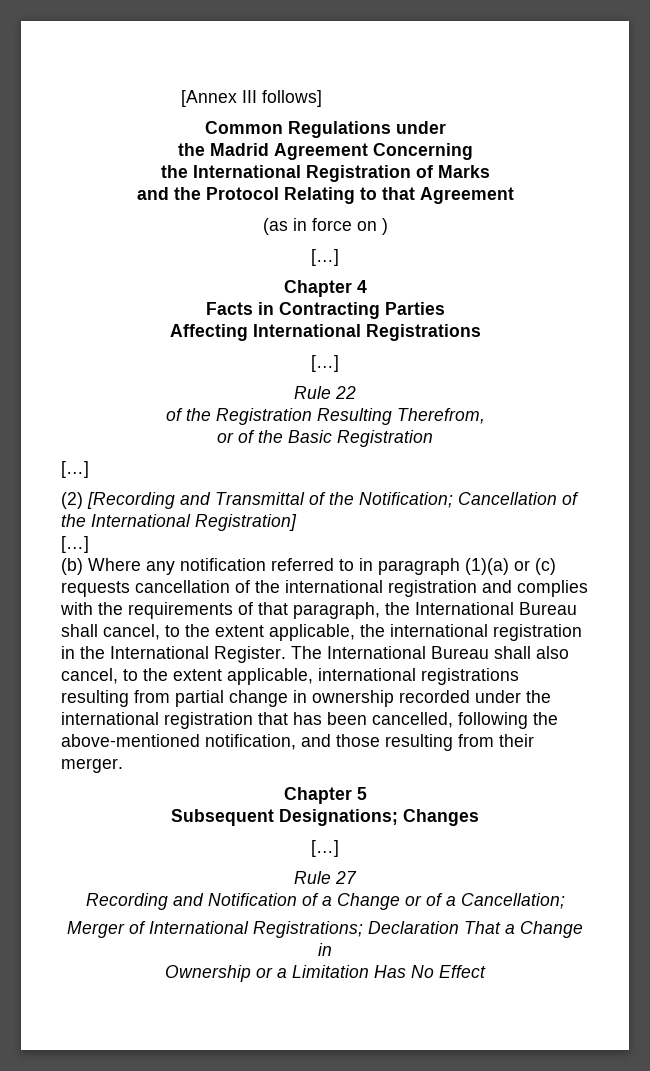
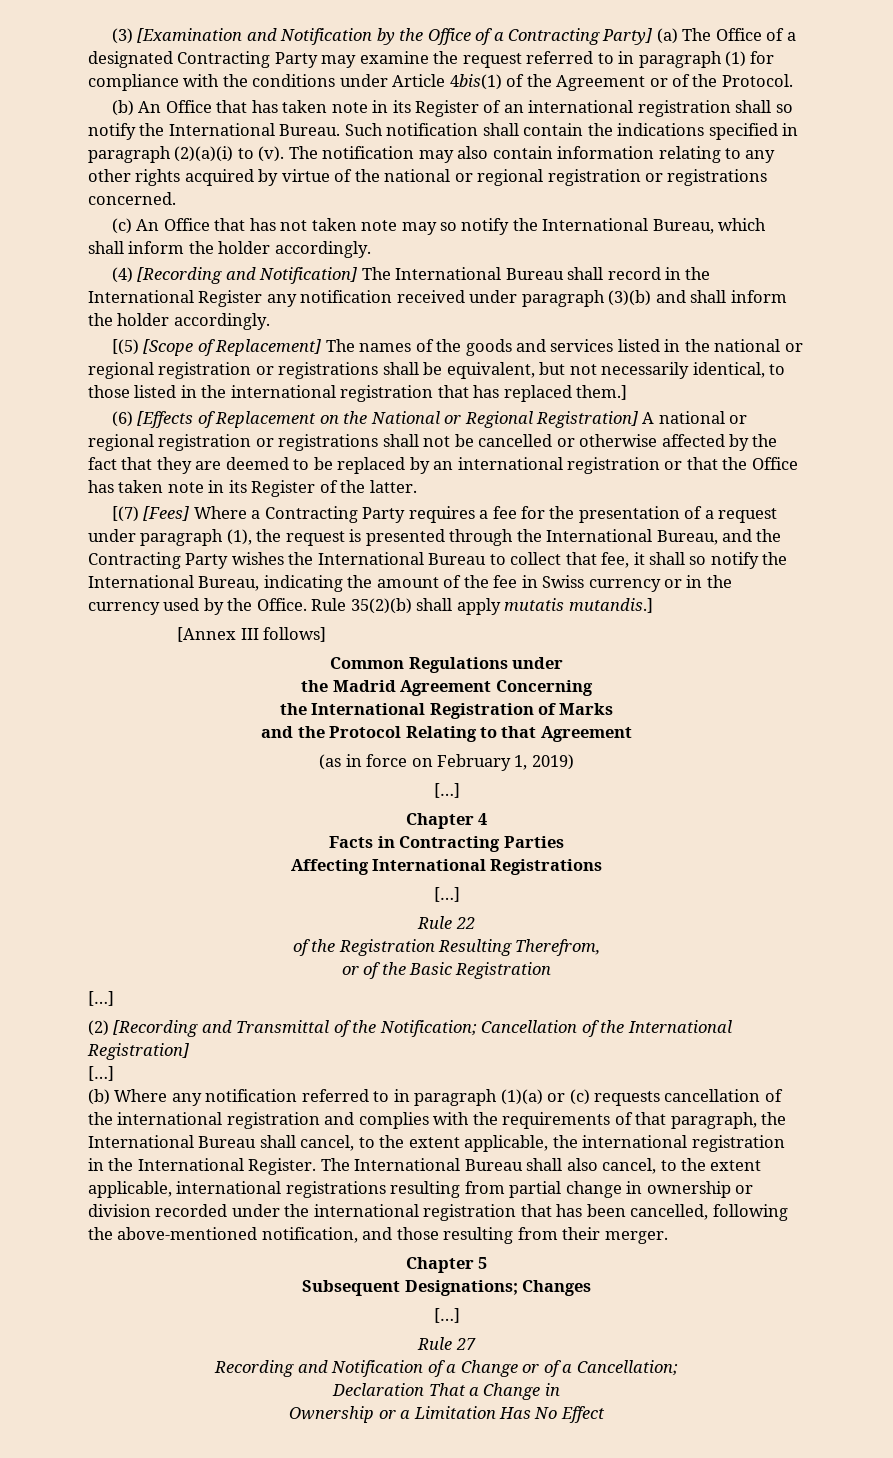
+ (3) [Examination and Notification by the Office of a Contracting Party] (a) The Office of a designated Contracting Party may examine the request referred to in paragraph (1) for compliance with the conditions under Article 4bis(1) of the Agreement or of the Protocol.
+ (b) An Office that has taken note in its Register of an international registration shall so notify the International Bureau. Such notification shall contain the indications specified in paragraph (2)(a)(i) to (v). The notification may also contain information relating to any other rights acquired by virtue of the national or regional registration or registrations concerned.
+ (c) An Office that has not taken note may so notify the International Bureau, which shall inform the holder accordingly.
+ (4) [Recording and Notification] The International Bureau shall record in the International Register any notification received under paragraph (3)(b) and shall inform the holder accordingly.
+ [(5) [Scope of Replacement] The names of the goods and services listed in the national or regional registration or registrations shall be equivalent, but not necessarily identical, to those listed in the international registration that has replaced them.]
+ (6) [Effects of Replacement on the National or Regional Registration] A national or regional registration or registrations shall not be cancelled or otherwise affected by the fact that they are deemed to be replaced by an international registration or that the Office has taken note in its Register of the latter.
+ [(7) [Fees] Where a Contracting Party requires a fee for the presentation of a request under paragraph (1), the request is presented through the International Bureau, and the Contracting Party wishes the International Bureau to collect that fee, it shall so notify the International Bureau, indicating the amount of the fee in Swiss currency or in the currency used by the Office. Rule 35(2)(b) shall apply mutatis mutandis.]
- (as in force on )
+ (as in force on February 1, 2019)
- The International Bureau shall also cancel, to the extent applicable, international registrations resulting from partial change in ownership recorded under the international registration that has been cancelled, following the above-mentioned notification, and those resulting from their merger.
+ The International Bureau shall also cancel, to the extent applicable, international registrations resulting from partial change in ownership or division recorded under the international registration that has been cancelled, following the above-mentioned notification, and those resulting from their merger.
- Merger of International Registrations; Declaration That a Change in
+ Declaration That a Change in

